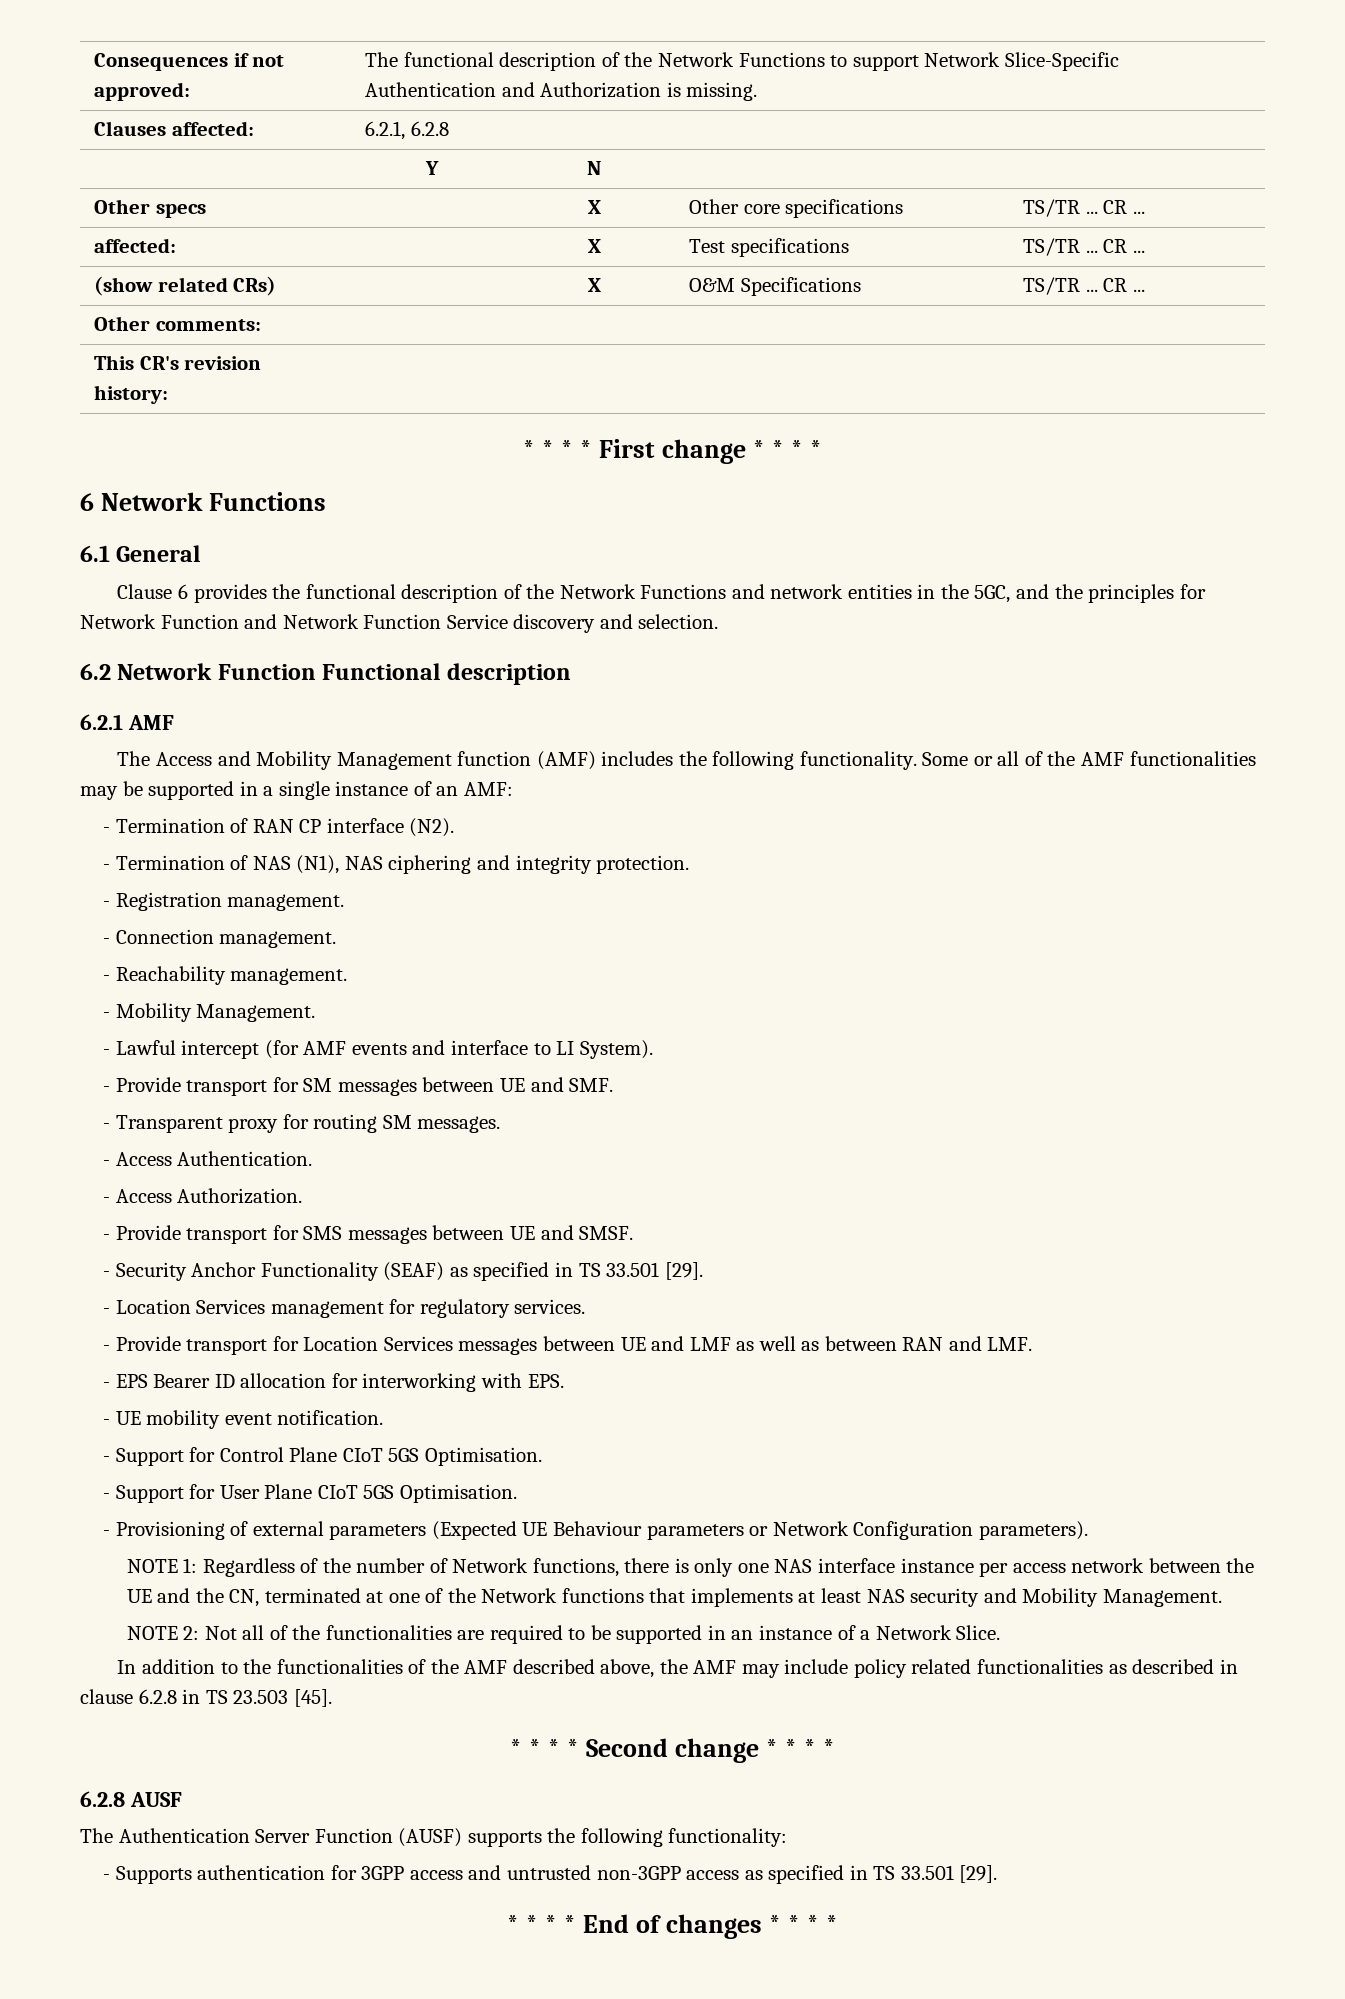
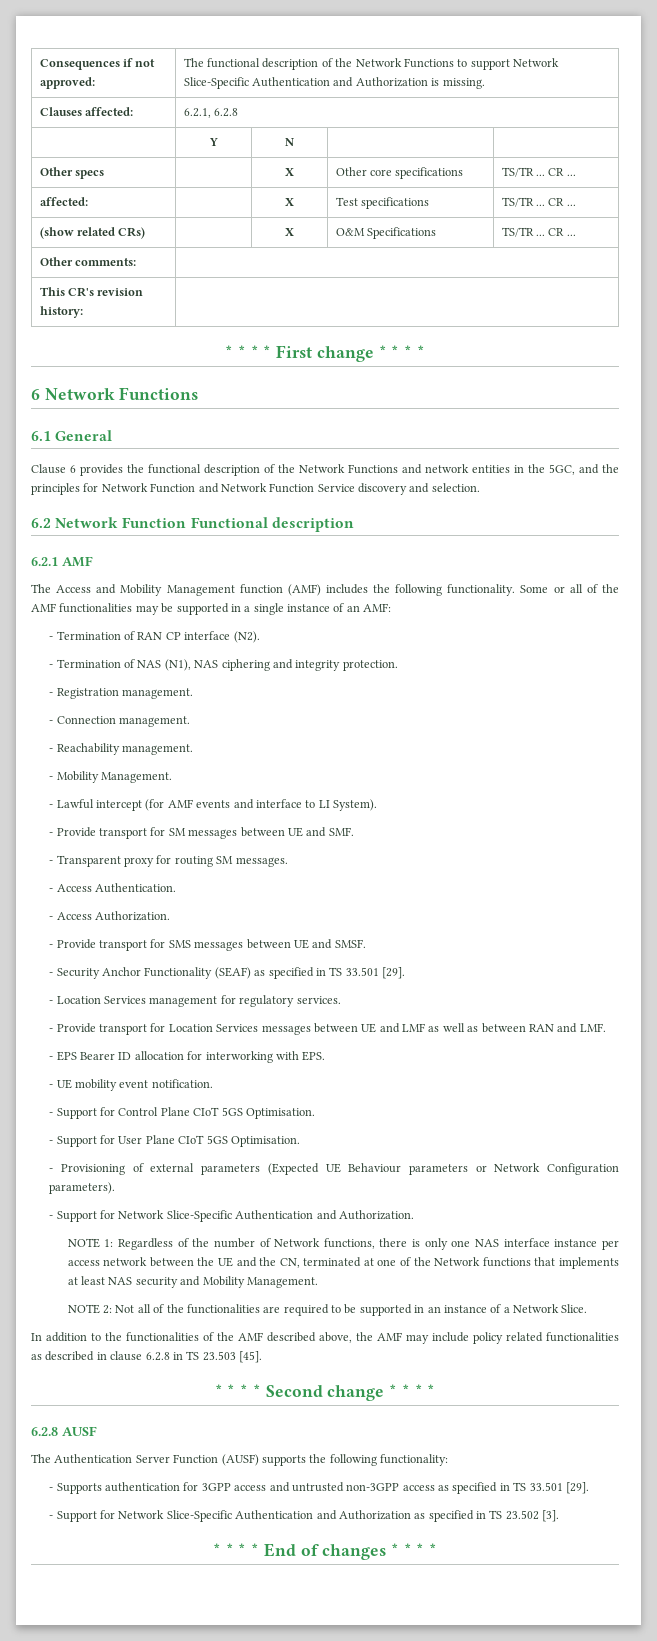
+ - Support for Network Slice-Specific Authentication and Authorization.
+ - Support for Network Slice-Specific Authentication and Authorization as specified in TS 23.502 [3].

